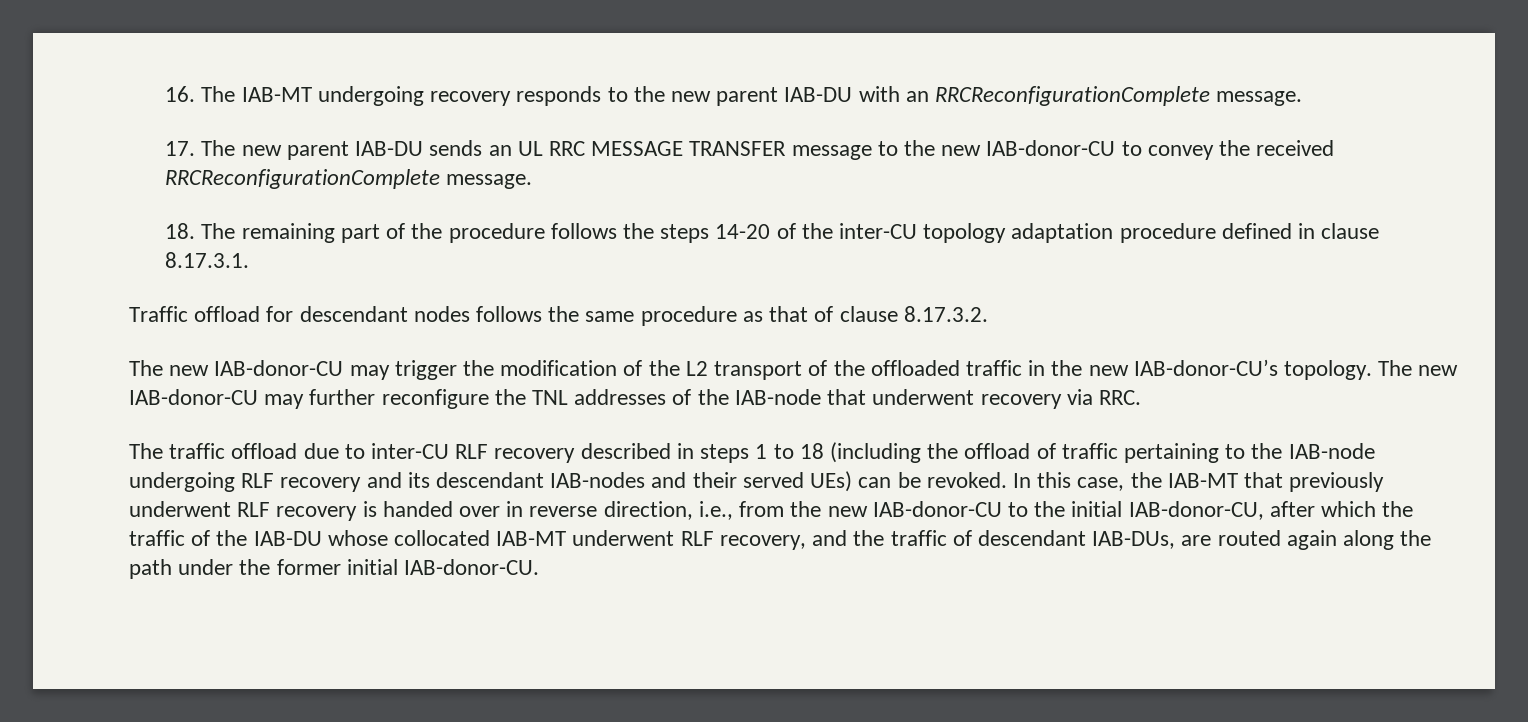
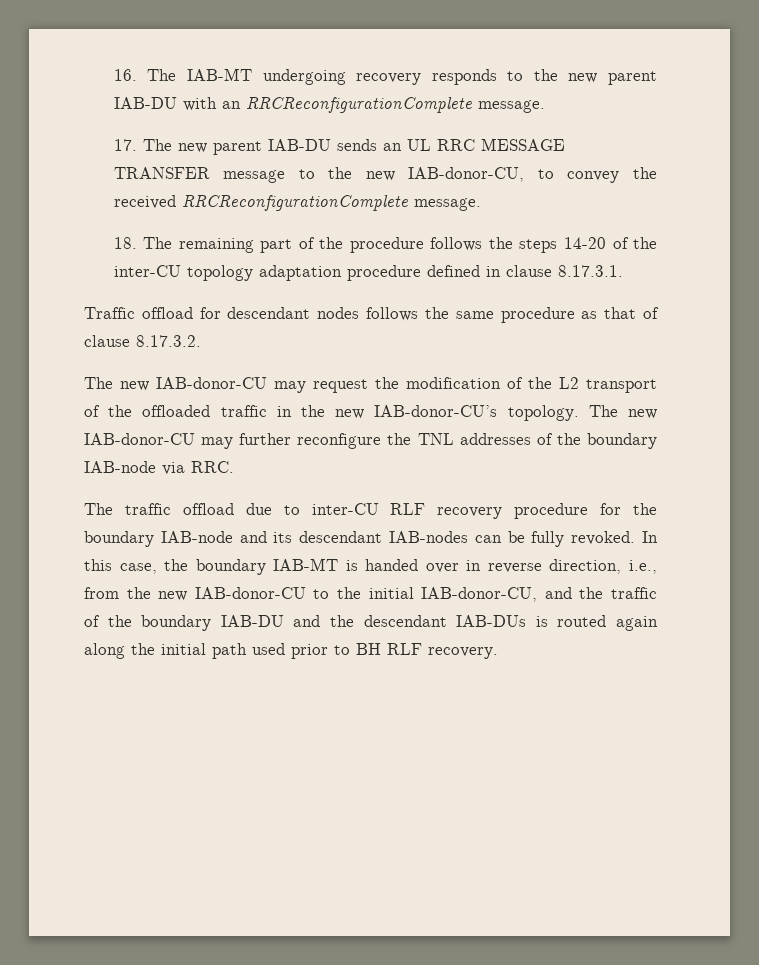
- 17. The new parent IAB-DU sends an UL RRC MESSAGE TRANSFER message to the new IAB-donor-CU to convey the received RRCReconfigurationComplete message.
+ 17. The new parent IAB-DU sends an UL RRC MESSAGE TRANSFER message to the new IAB-donor-CU, to convey the received RRCReconfigurationComplete message.
- The new IAB-donor-CU may trigger the modification of the L2 transport of the offloaded traffic in the new IAB-donor-CU’s topology.
+ The new IAB-donor-CU may request the modification of the L2 transport of the offloaded traffic in the new IAB-donor-CU’s topology.
- The new IAB-donor-CU may further reconfigure the TNL addresses of the IAB-node that underwent recovery via RRC.
+ The new IAB-donor-CU may further reconfigure the TNL addresses of the boundary IAB-node via RRC.
- The traffic offload due to inter-CU RLF recovery described in steps 1 to 18 (including the offload of traffic pertaining to the IAB-node undergoing RLF recovery and its descendant IAB-nodes and their served UEs) can be revoked.
+ The traffic offload due to inter-CU RLF recovery procedure for the boundary IAB-node and its descendant IAB-nodes can be fully revoked.
- In this case, the IAB-MT that previously underwent RLF recovery is handed over in reverse direction, i.e., from the new IAB-donor-CU to the initial IAB-donor-CU, after which the traffic of the IAB-DU whose collocated IAB-MT underwent RLF recovery, and the traffic of descendant IAB-DUs, are routed again along the path under the former initial IAB-donor-CU.
+ In this case, the boundary IAB-MT is handed over in reverse direction, i.e., from the new IAB-donor-CU to the initial IAB-donor-CU, and the traffic of the boundary IAB-DU and the descendant IAB-DUs is routed again along the initial path used prior to BH RLF recovery.

